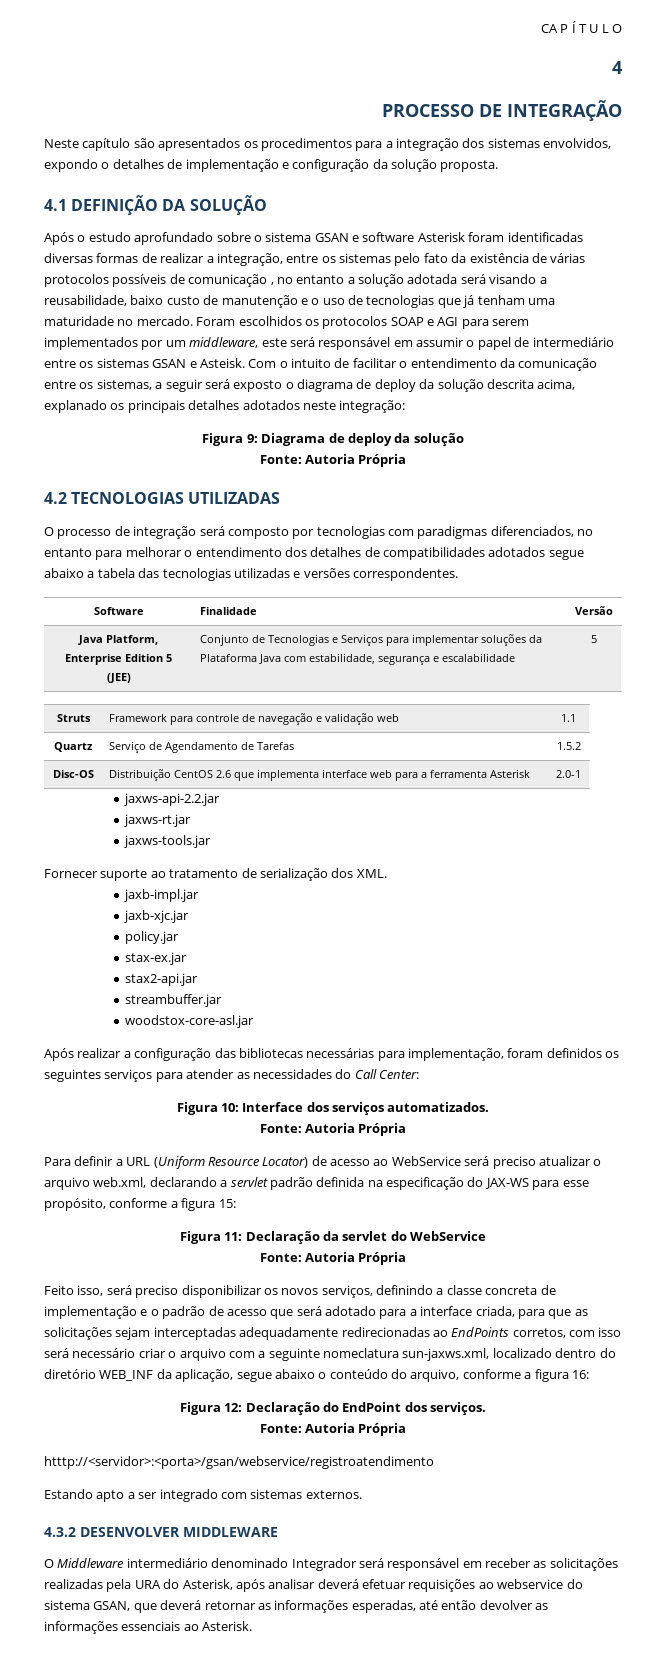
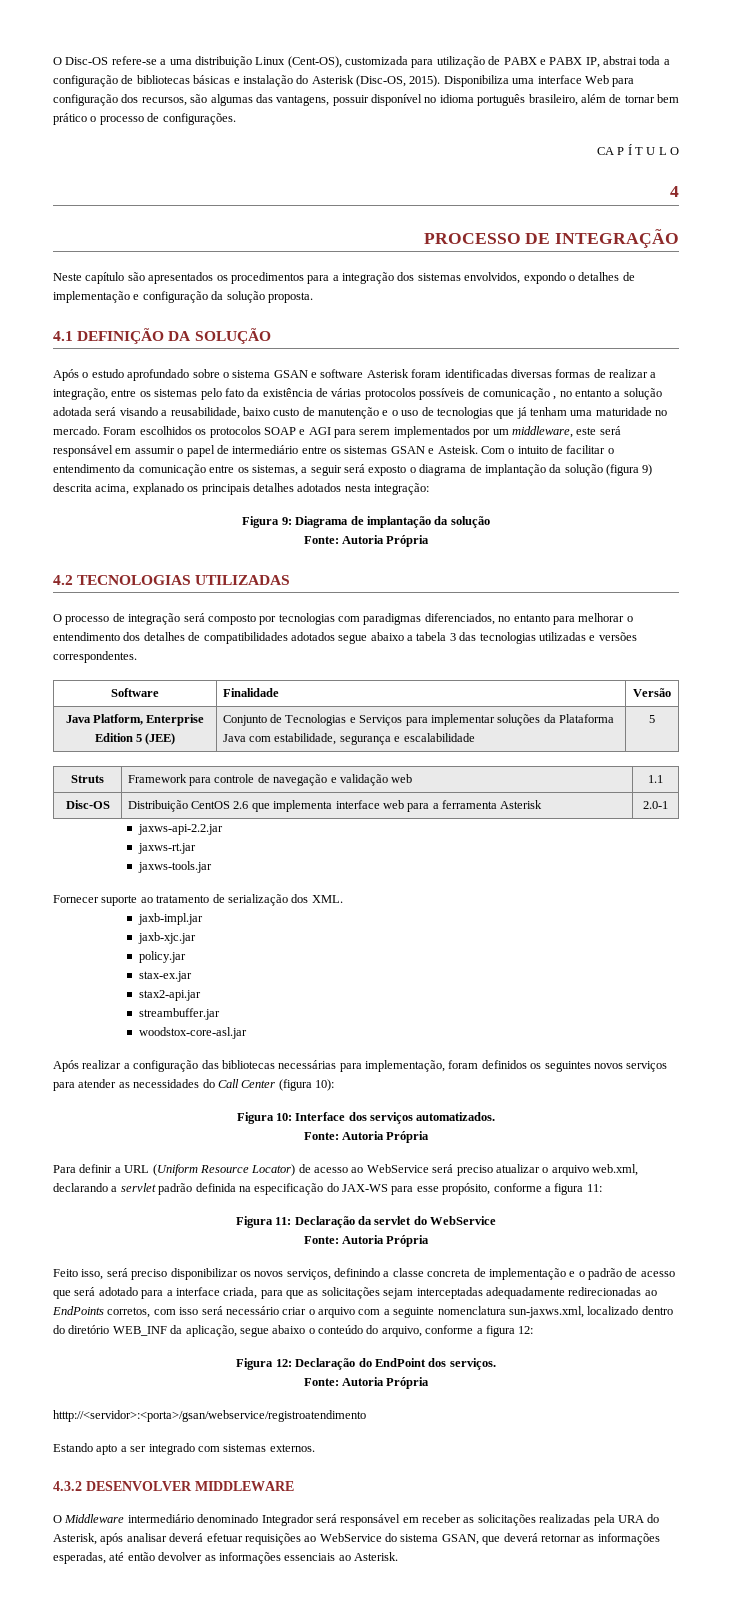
+ O Disc-OS refere-se a uma distribuição Linux (Cent-OS), customizada para utilização de PABX e PABX IP, abstrai toda a configuração de bibliotecas básicas e instalação do Asterisk (Disc-OS, 2015). Disponibiliza uma interface Web para configuração dos recursos, são algumas das vantagens, possuir disponível no idioma português brasileiro, além de tornar bem prático o processo de configurações.
- Com o intuito de facilitar o entendimento da comunicação entre os sistemas, a seguir será exposto o diagrama de deploy da solução descrita acima, explanado os principais detalhes adotados neste integração:
+ Com o intuito de facilitar o entendimento da comunicação entre os sistemas, a seguir será exposto o diagrama de implantação da solução (figura 9) descrita acima, explanado os principais detalhes adotados nesta integração:
- Figura 9: Diagrama de deploy da solução
+ Figura 9: Diagrama de implantação da solução
- O processo de integração será composto por tecnologias com paradigmas diferenciados, no entanto para melhorar o entendimento dos detalhes de compatibilidades adotados segue abaixo a tabela das tecnologias utilizadas e versões correspondentes.
+ O processo de integração será composto por tecnologias com paradigmas diferenciados, no entanto para melhorar o entendimento dos detalhes de compatibilidades adotados segue abaixo a tabela 3 das tecnologias utilizadas e versões correspondentes.
- Quartz | Serviço de Agendamento de Tarefas | 1.5.2
- Após realizar a configuração das bibliotecas necessárias para implementação, foram definidos os seguintes serviços para atender as necessidades do Call Center:
+ Após realizar a configuração das bibliotecas necessárias para implementação, foram definidos os seguintes novos serviços para atender as necessidades do Call Center (figura 10):
- Para definir a URL (Uniform Resource Locator) de acesso ao WebService será preciso atualizar o arquivo web.xml, declarando a servlet padrão definida na especificação do JAX-WS para esse propósito, conforme a figura 15:
+ Para definir a URL (Uniform Resource Locator) de acesso ao WebService será preciso atualizar o arquivo web.xml, declarando a servlet padrão definida na especificação do JAX-WS para esse propósito, conforme a figura 11:
- Feito isso, será preciso disponibilizar os novos serviços, definindo a classe concreta de implementação e o padrão de acesso que será adotado para a interface criada, para que as solicitações sejam interceptadas adequadamente redirecionadas ao EndPoints corretos, com isso será necessário criar o arquivo com a seguinte nomeclatura sun-jaxws.xml, localizado dentro do diretório WEB_INF da aplicação, segue abaixo o conteúdo do arquivo, conforme a figura 16:
+ Feito isso, será preciso disponibilizar os novos serviços, definindo a classe concreta de implementação e o padrão de acesso que será adotado para a interface criada, para que as solicitações sejam interceptadas adequadamente redirecionadas ao EndPoints corretos, com isso será necessário criar o arquivo com a seguinte nomenclatura sun-jaxws.xml, localizado dentro do diretório WEB_INF da aplicação, segue abaixo o conteúdo do arquivo, conforme a figura 12:
- O Middleware intermediário denominado Integrador será responsável em receber as solicitações realizadas pela URA do Asterisk, após analisar deverá efetuar requisições ao webservice do sistema GSAN, que deverá retornar as informações esperadas, até então devolver as informações essenciais ao Asterisk.
+ O Middleware intermediário denominado Integrador será responsável em receber as solicitações realizadas pela URA do Asterisk, após analisar deverá efetuar requisições ao WebService do sistema GSAN, que deverá retornar as informações esperadas, até então devolver as informações essenciais ao Asterisk.

